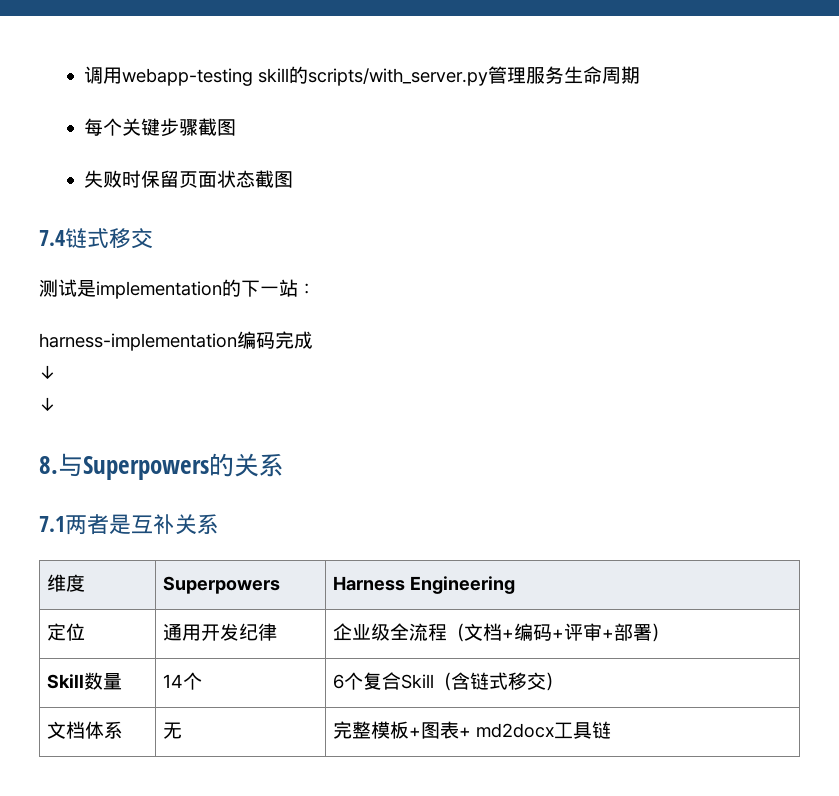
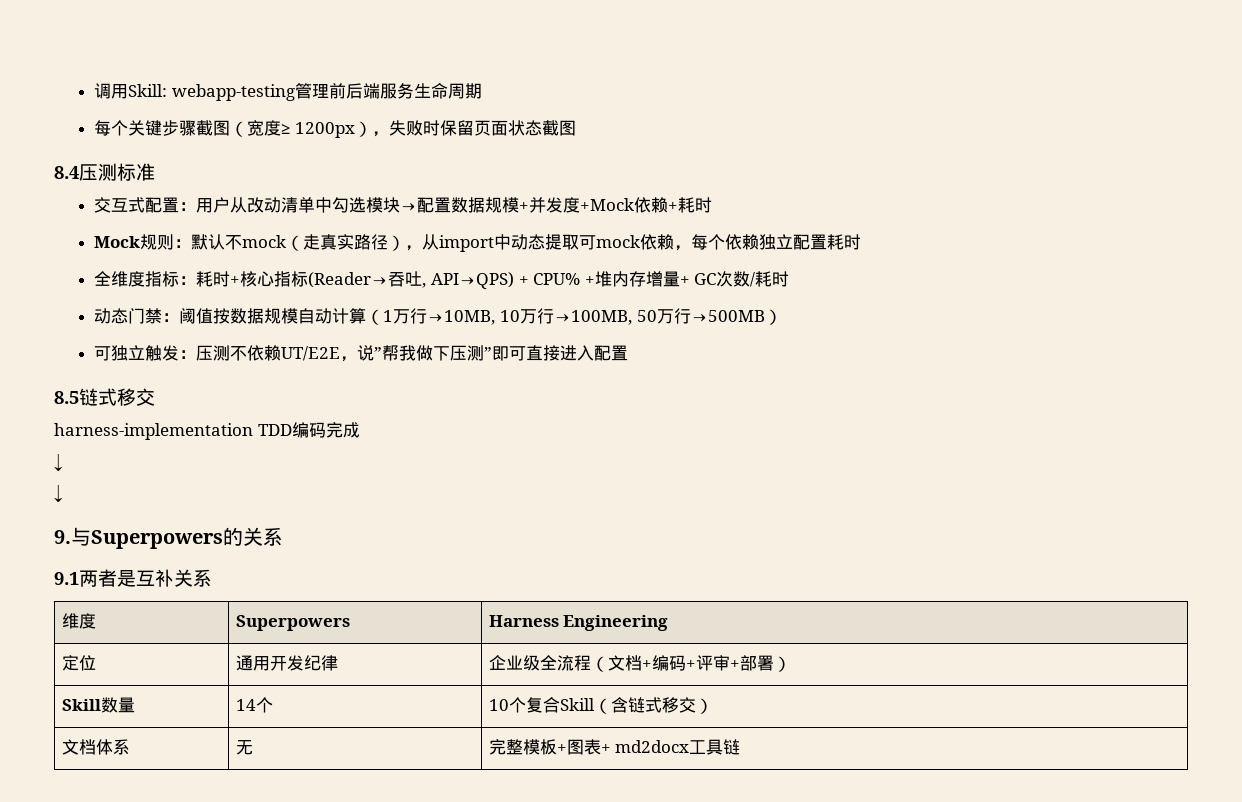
- 调用webapp-testing skill的scripts/with_server.py管理服务生命周期
+ 调用Skill: webapp-testing管理前后端服务生命周期
- 每个关键步骤截图
- 失败时保留页面状态截图
+ 每个关键步骤截图（宽度≥ 1200px），失败时保留页面状态截图
- 7.4链式移交
- 测试是implementation的下一站：
+ 8.4压测标准
+ 交互式配置：用户从改动清单中勾选模块→配置数据规模+并发度+Mock依赖+耗时
+ Mock规则：默认不mock（走真实路径），从import中动态提取可mock依赖，每个依赖独立配置耗时
+ 全维度指标：耗时+核心指标(Reader→吞吐, API→QPS) + CPU% +堆内存增量+ GC次数/耗时
+ 动态门禁：阈值按数据规模自动计算（1万行→10MB, 10万行→100MB, 50万行→500MB）
+ 可独立触发：压测不依赖UT/E2E，说”帮我做下压测”即可直接进入配置
+ 8.5链式移交
- harness-implementation编码完成
+ harness-implementation TDD编码完成
- 8.与Superpowers的关系
+ 9.与Superpowers的关系
- 7.1两者是互补关系
+ 9.1两者是互补关系
- Skill数量 | 14个 | 6个复合Skill（含链式移交）
+ Skill数量 | 14个 | 10个复合Skill（含链式移交）

